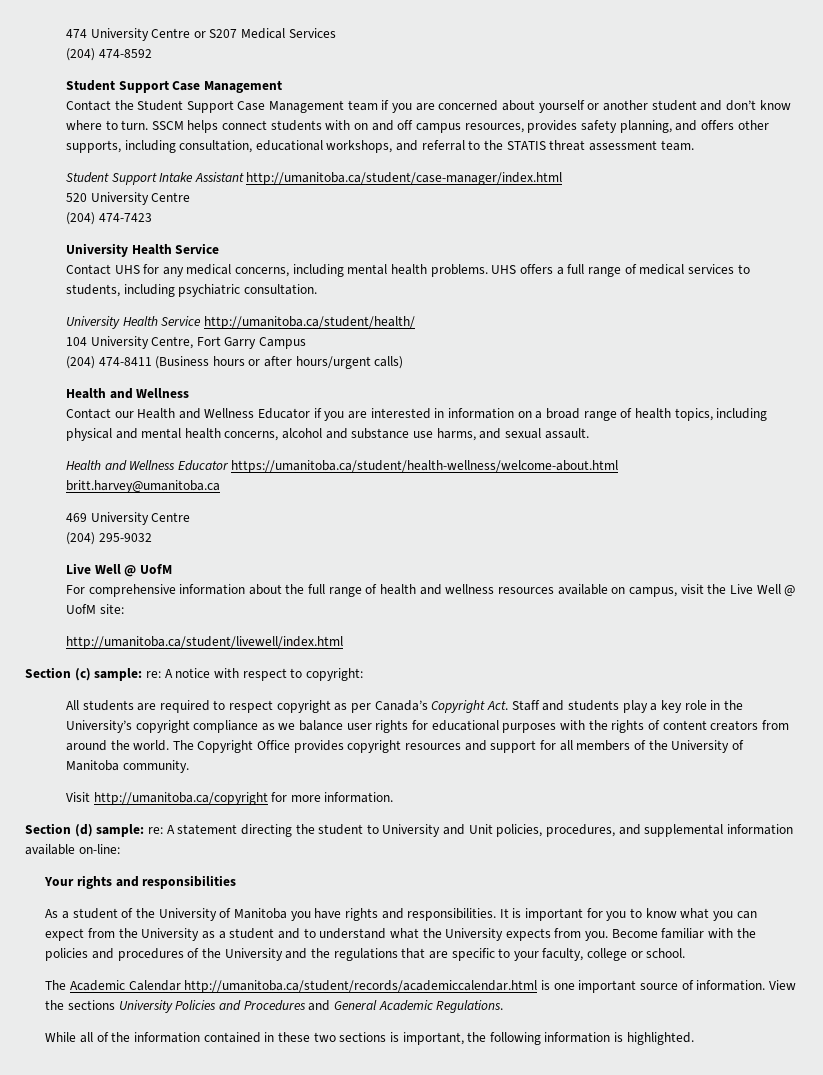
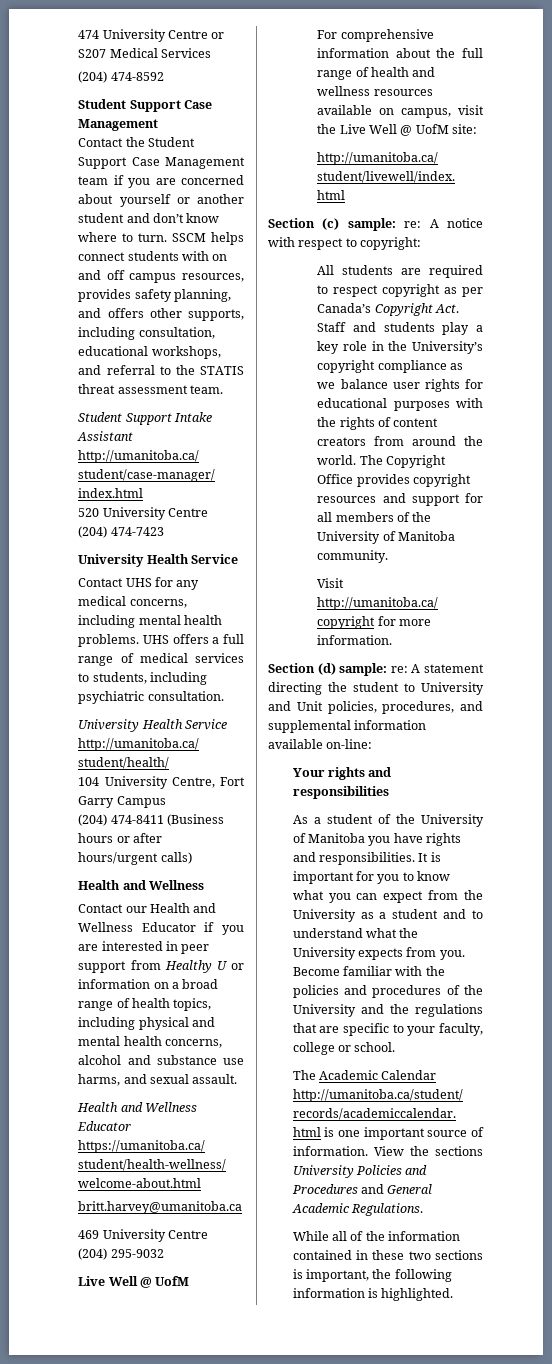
- Contact our Health and Wellness Educator if you are interested in information on a broad range of health topics, including physical and mental health concerns, alcohol and substance use harms, and sexual assault.
+ Contact our Health and Wellness Educator if you are interested in peer support from Healthy U or information on a broad range of health topics, including physical and mental health concerns, alcohol and substance use harms, and sexual assault.

